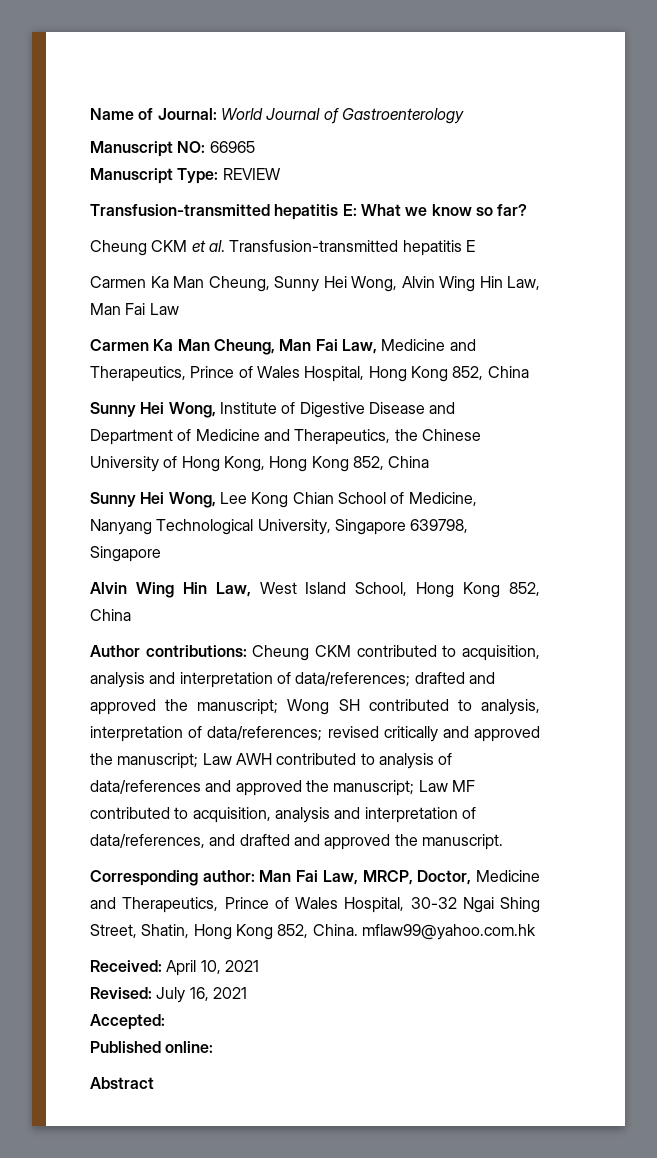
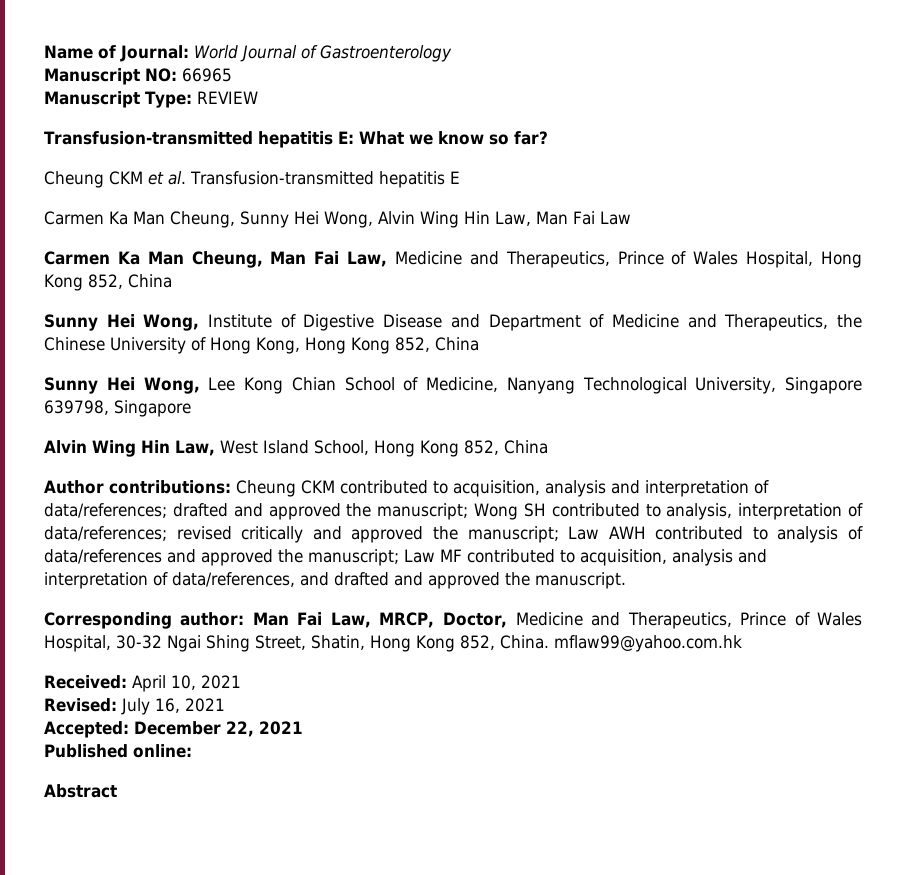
- Accepted:
+ Accepted: December 22, 2021

